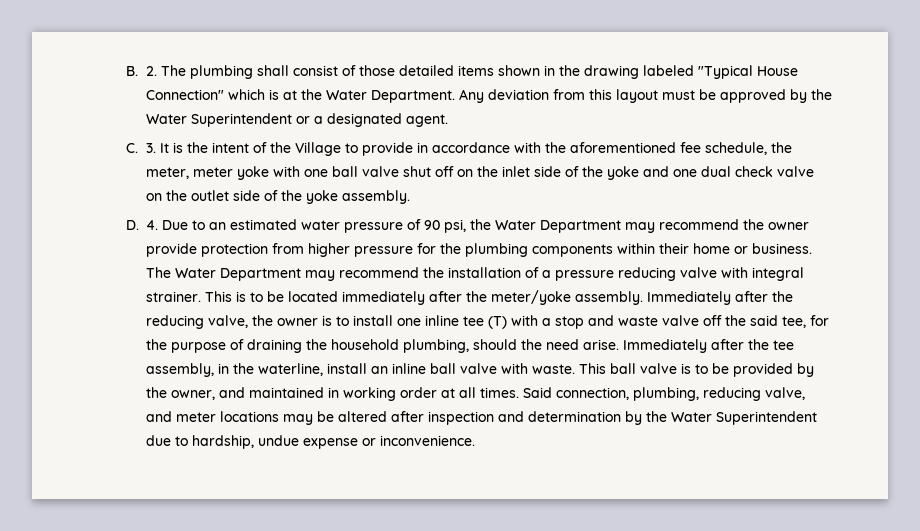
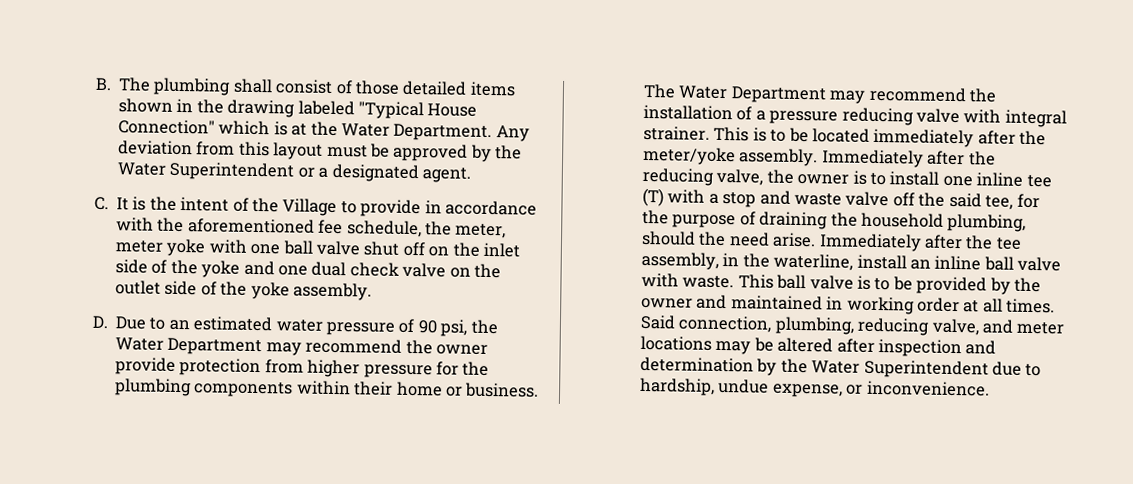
- B. 2. The plumbing shall consist of those detailed items shown in the drawing labeled "Typical House Connection" which is at the Water Department.
+ B. The plumbing shall consist of those detailed items shown in the drawing labeled "Typical House Connection" which is at the Water Department.
- C. 3. It is the intent of the Village to provide in accordance with the aforementioned fee schedule, the meter, meter yoke with one ball valve shut off on the inlet side of the yoke and one dual check valve on the outlet side of the yoke assembly.
+ C. It is the intent of the Village to provide in accordance with the aforementioned fee schedule, the meter, meter yoke with one ball valve shut off on the inlet side of the yoke and one dual check valve on the outlet side of the yoke assembly.
- D. 4. Due to an estimated water pressure of 90 psi, the Water Department may recommend the owner provide protection from higher pressure for the plumbing components within their home or business.
+ D. Due to an estimated water pressure of 90 psi, the Water Department may recommend the owner provide protection from higher pressure for the plumbing components within their home or business.
- This ball valve is to be provided by the owner, and maintained in working order at all times.
+ This ball valve is to be provided by the owner and maintained in working order at all times.
- Said connection, plumbing, reducing valve, and meter locations may be altered after inspection and determination by the Water Superintendent due to hardship, undue expense or inconvenience.
+ Said connection, plumbing, reducing valve, and meter locations may be altered after inspection and determination by the Water Superintendent due to hardship, undue expense, or inconvenience.

